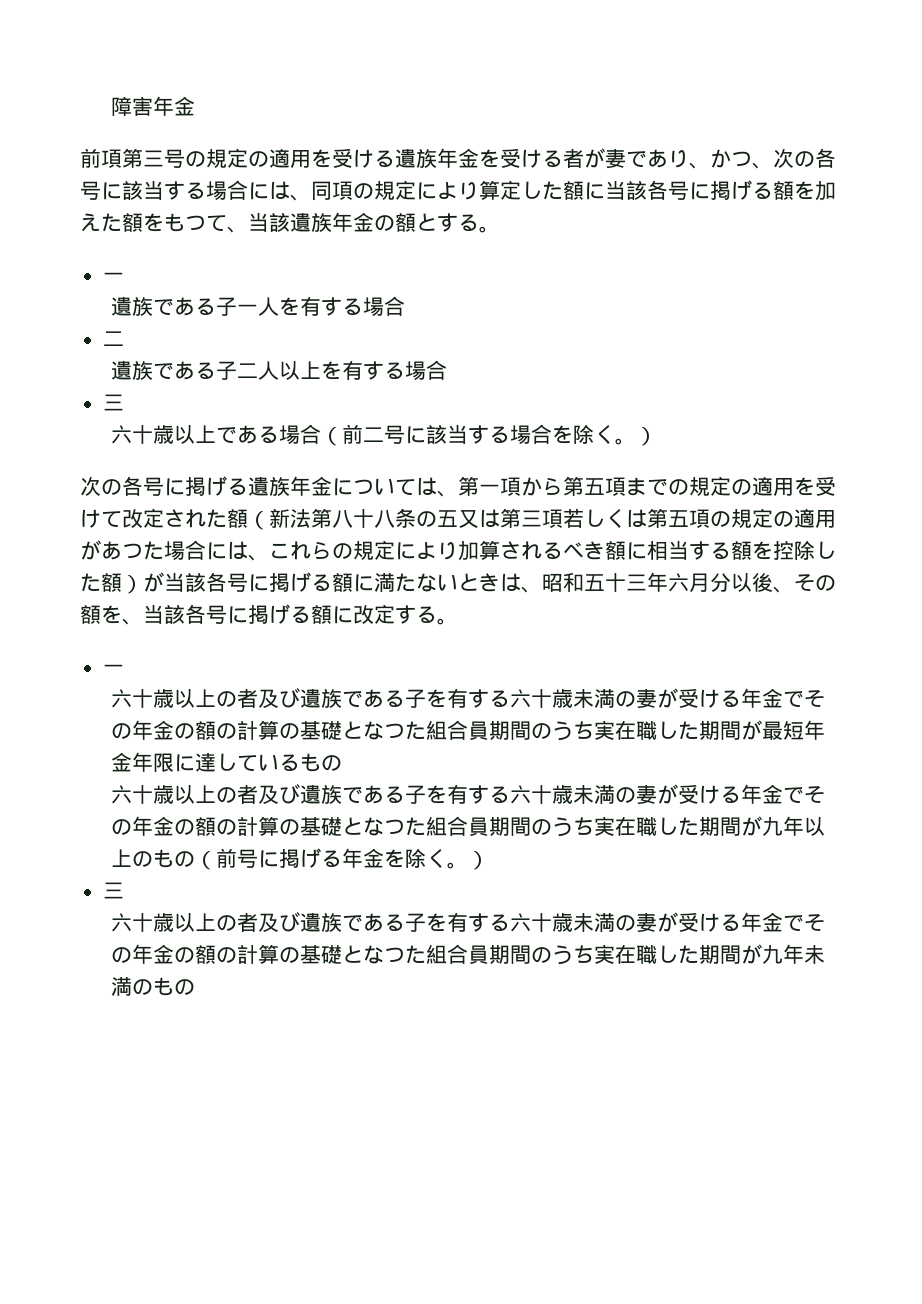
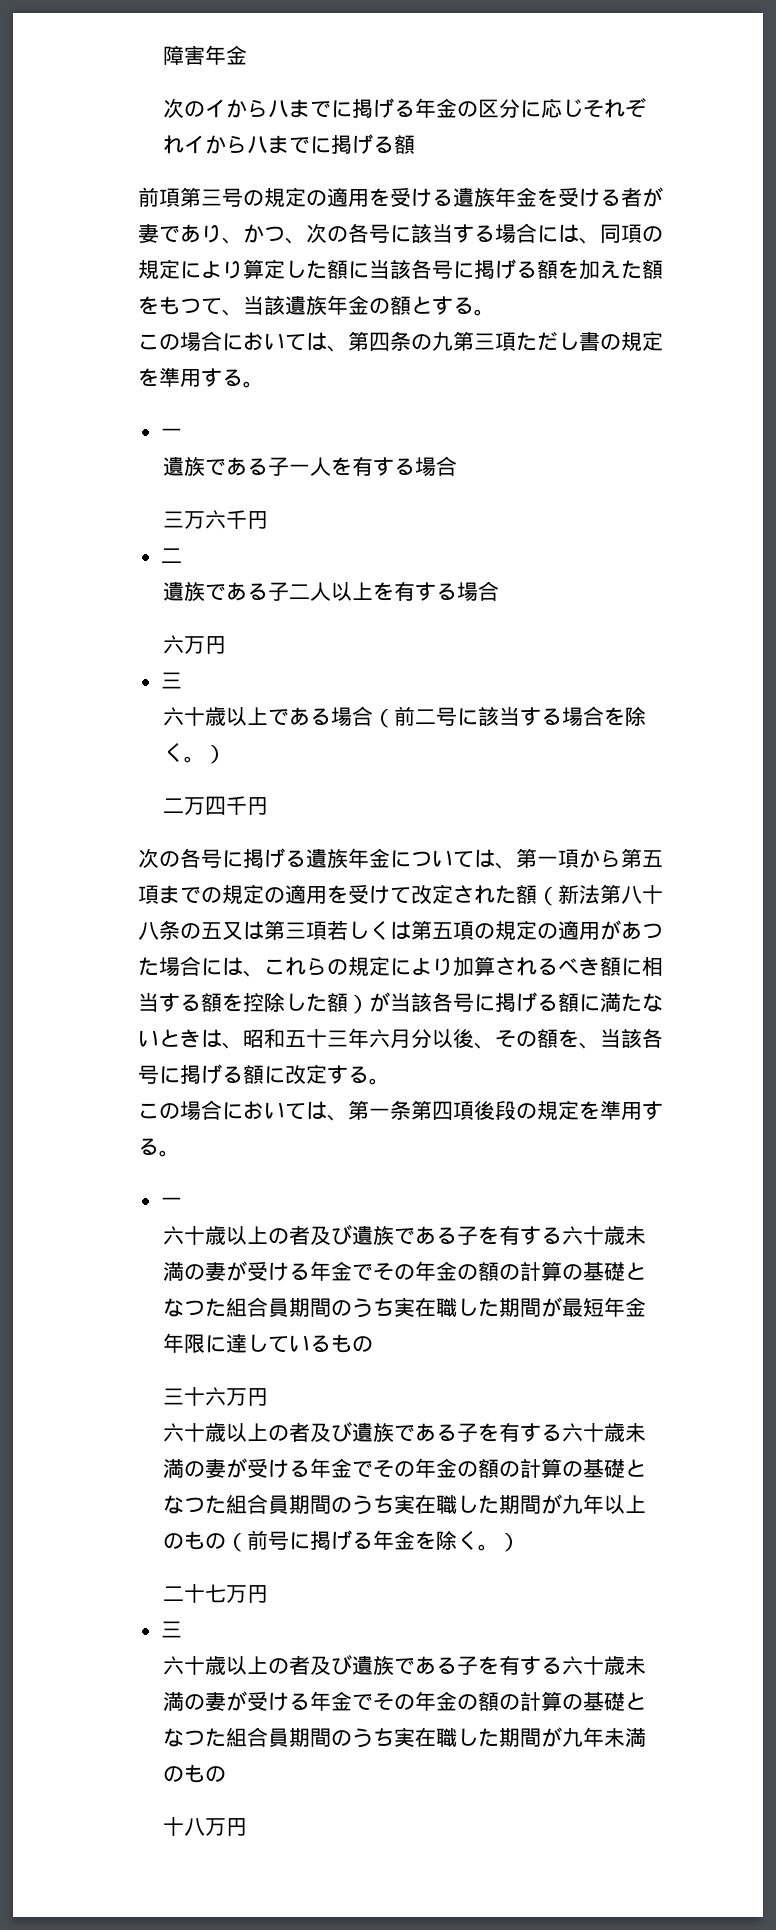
+ 次のイからハまでに掲げる年金の区分に応じそれぞれイからハまでに掲げる額
+ この場合においては、第四条の九第三項ただし書の規定を準用する。
+ 三万六千円
  遺族である子二人以上を有する場合
+ 六万円
+ 二万四千円
+ この場合においては、第一条第四項後段の規定を準用する。
+ 三十六万円
+ 二十七万円
+ 十八万円

